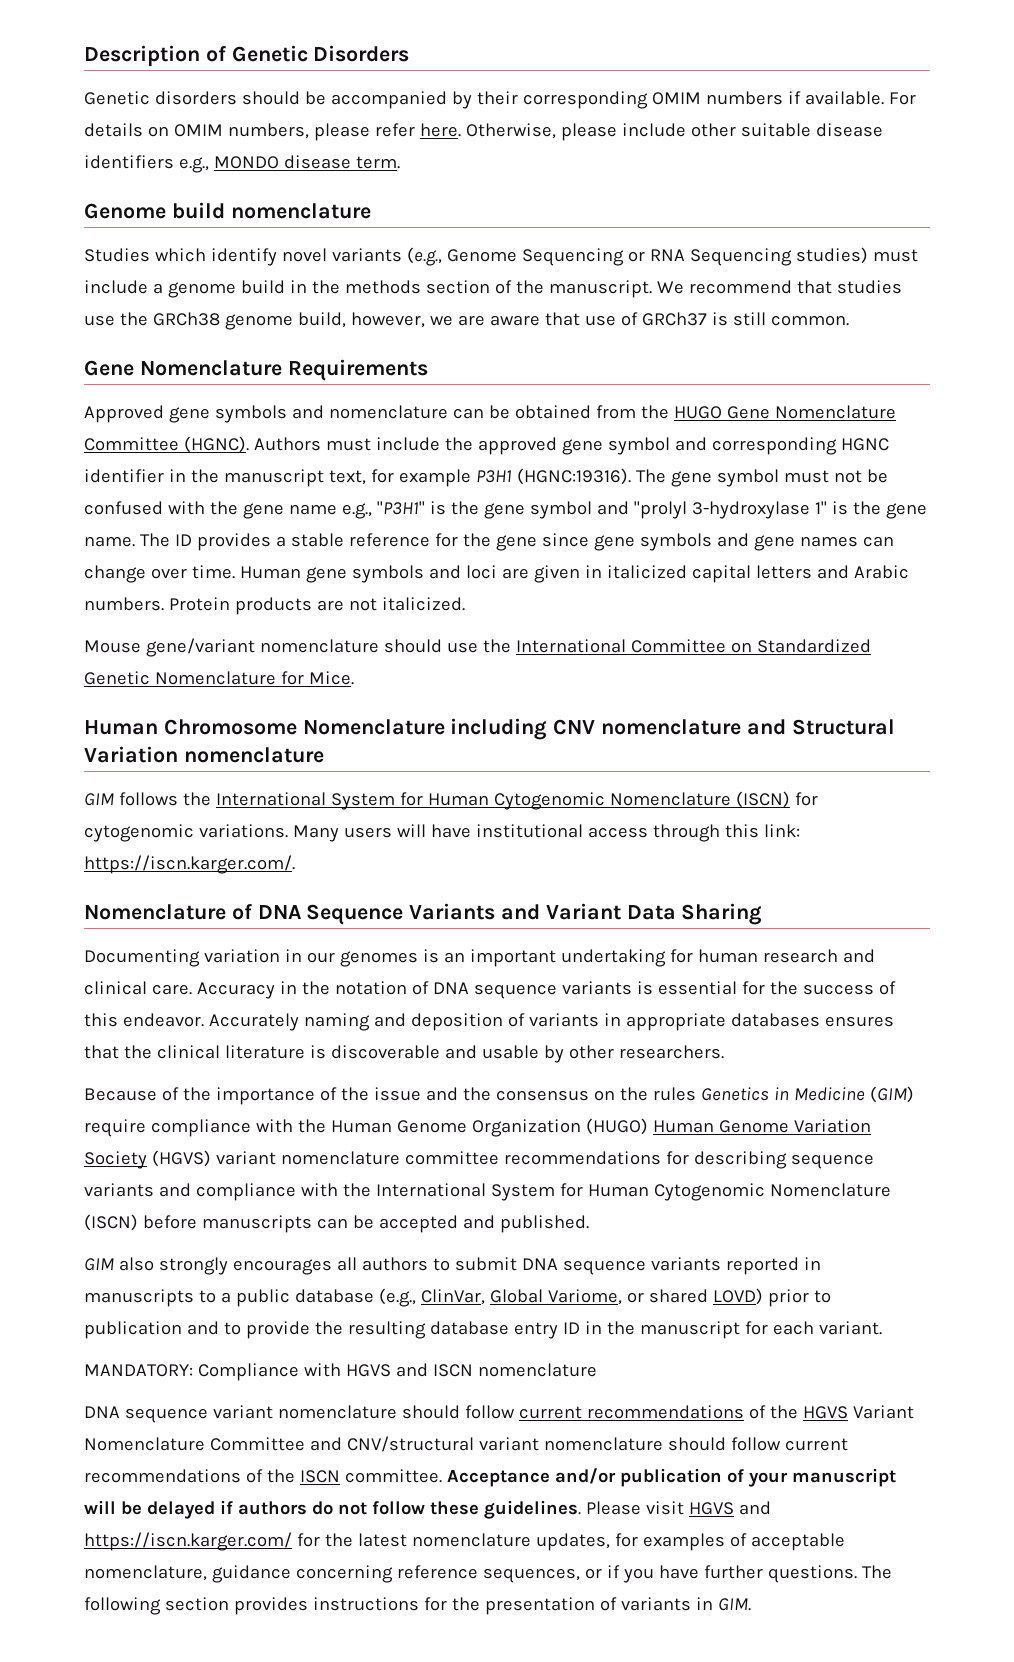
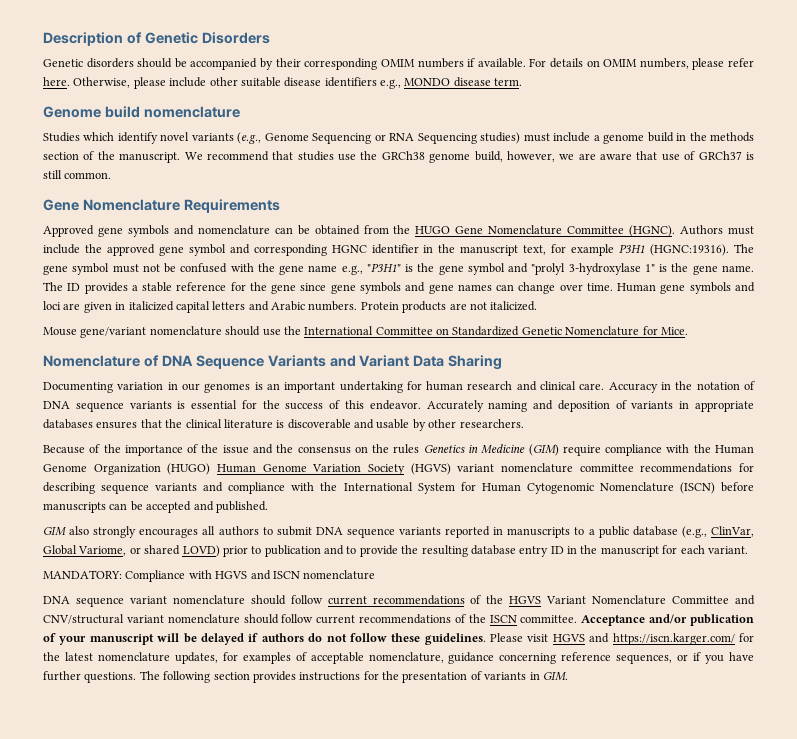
- Human Chromosome Nomenclature including CNV nomenclature and Structural Variation nomenclature
- GIM follows the International System for Human Cytogenomic Nomenclature (ISCN) for cytogenomic variations. Many users will have institutional access through this link: https://iscn.karger.com/.

